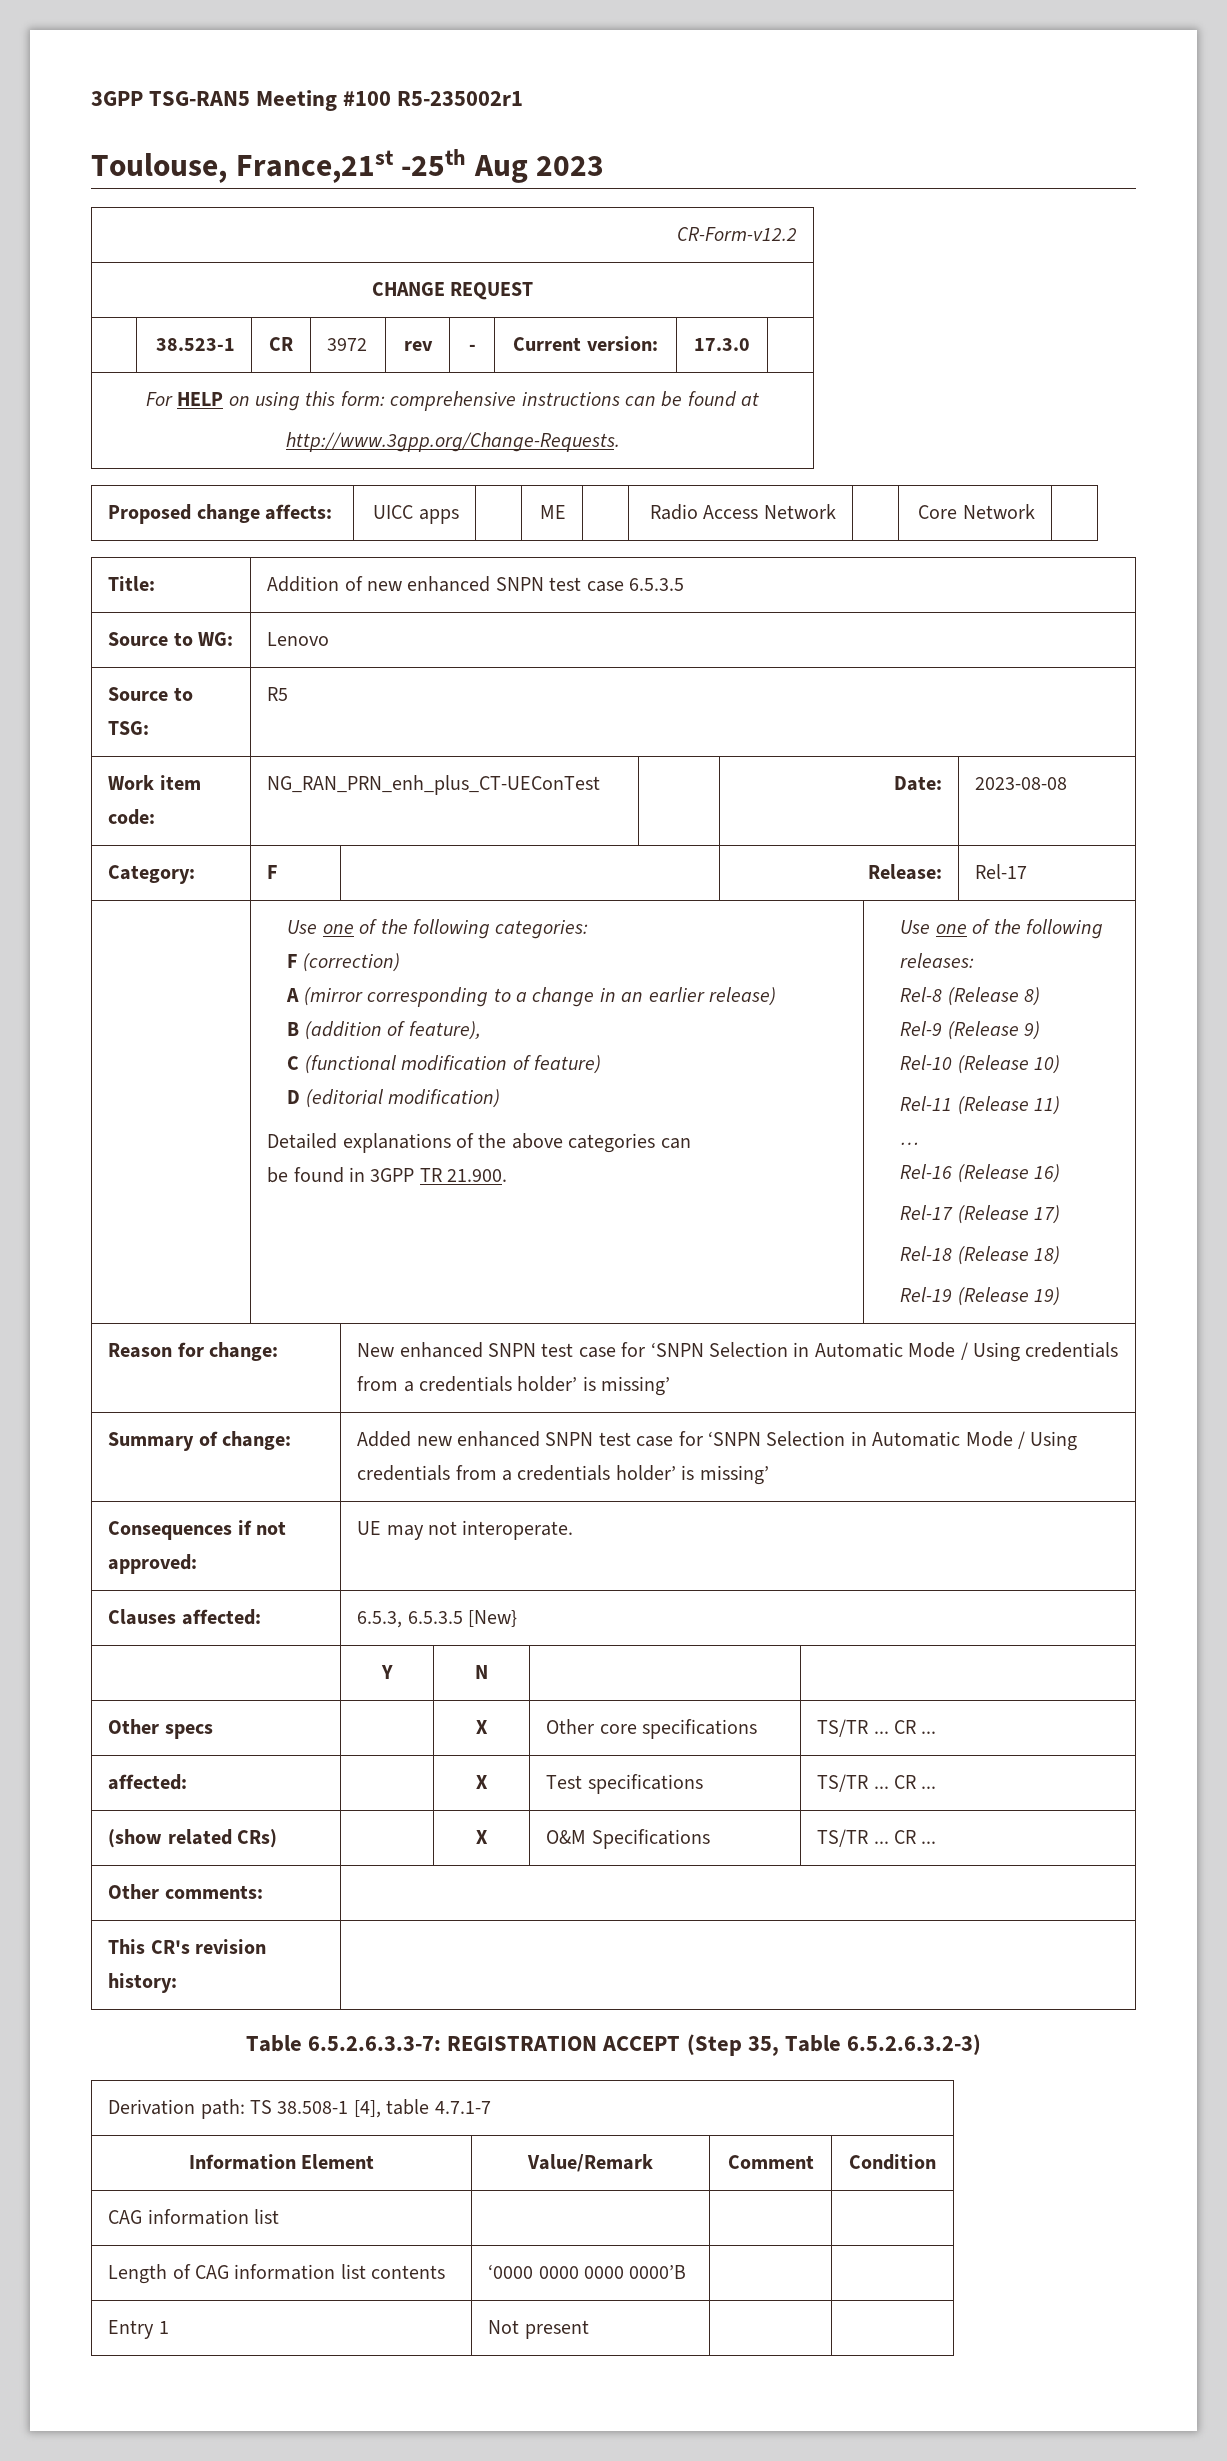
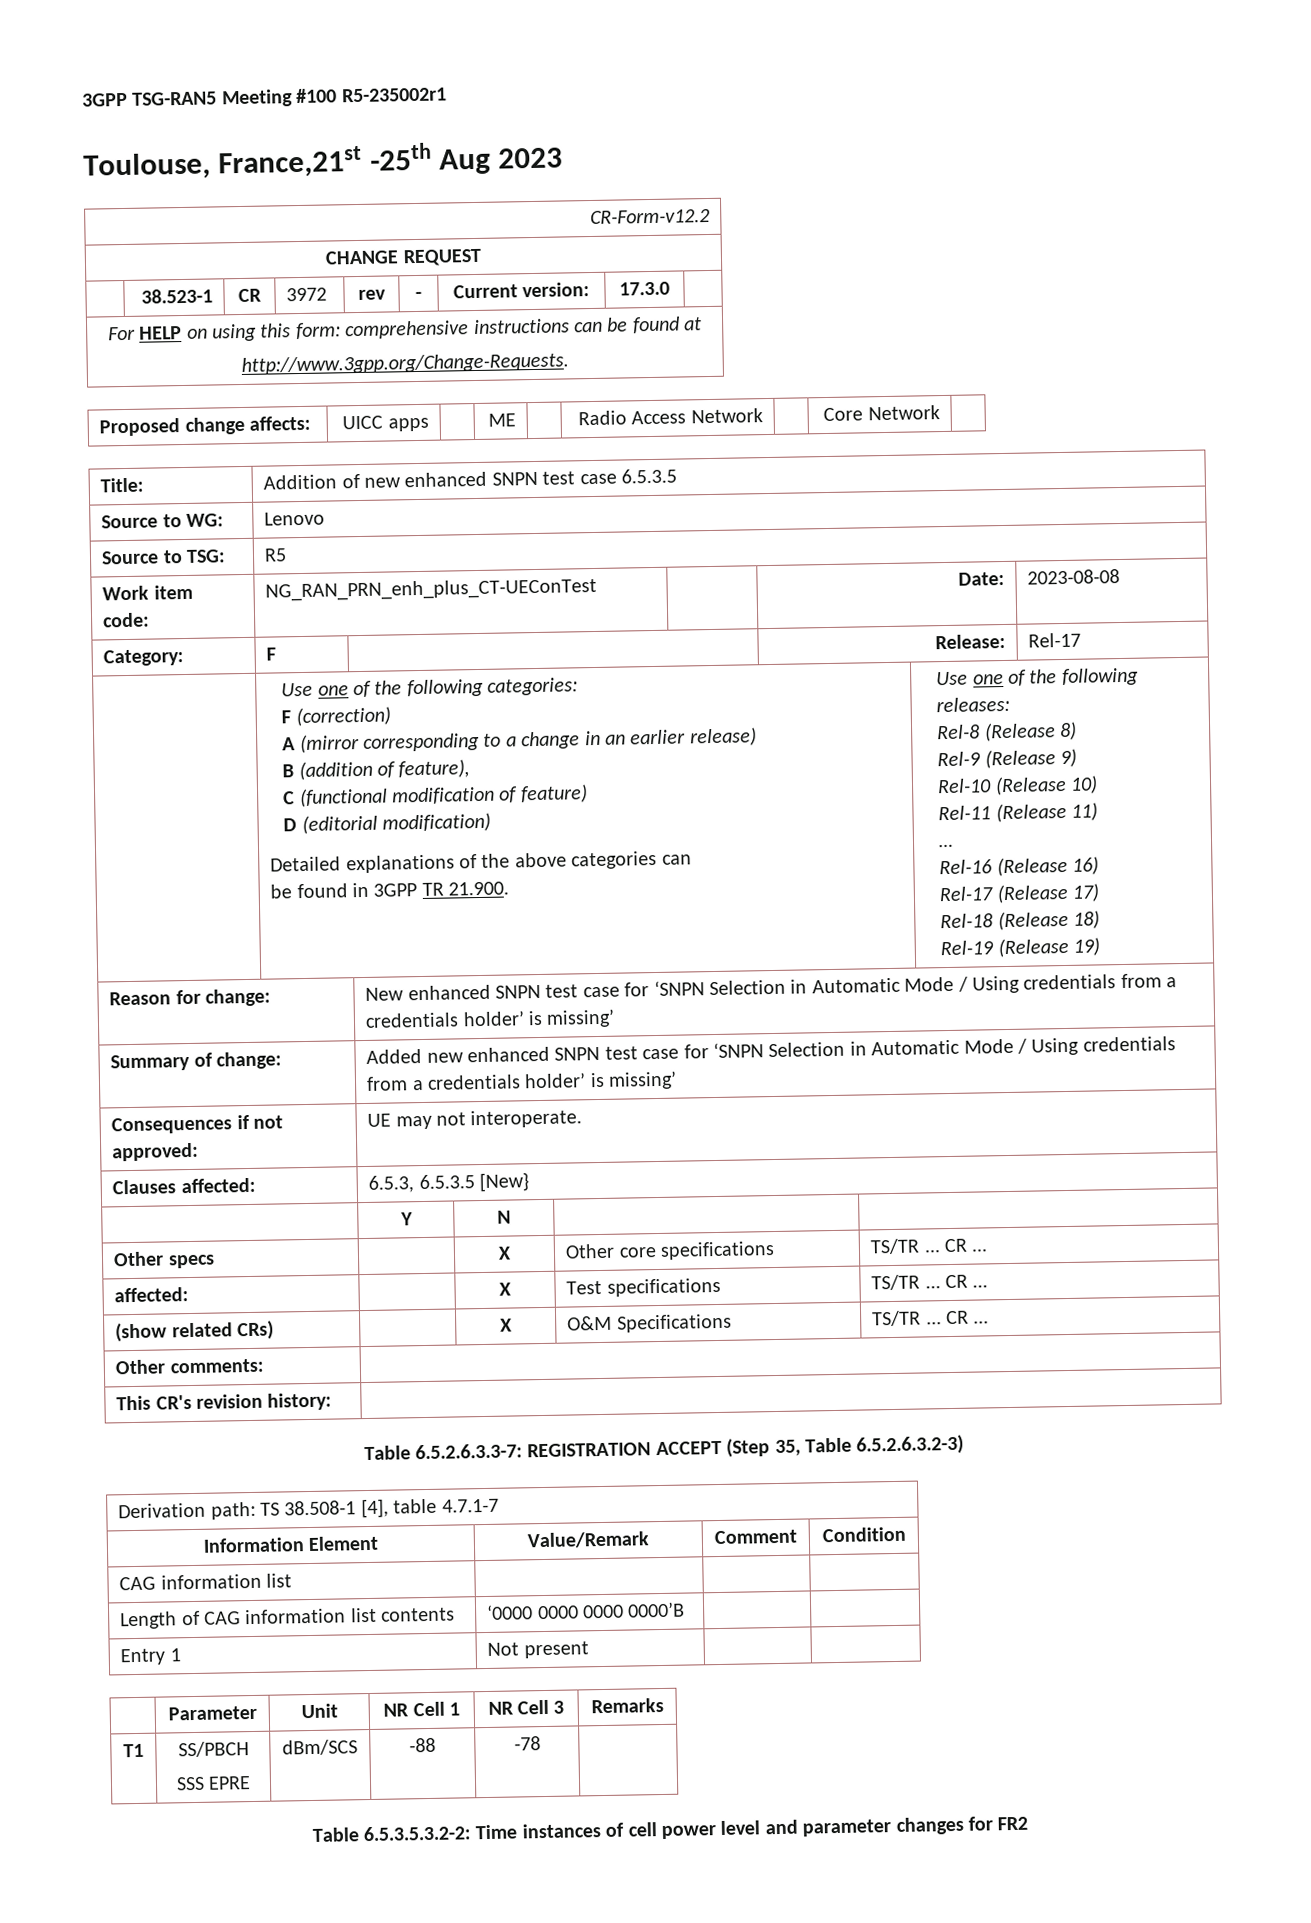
+ | Parameter | Unit | NR Cell 1 | NR Cell 3 | Remarks
+ T1 | SS/PBCH
+ SSS EPRE | dBm/SCS | -88 | -78 |
+ Table 6.5.3.5.3.2-2: Time instances of cell power level and parameter changes for FR2

